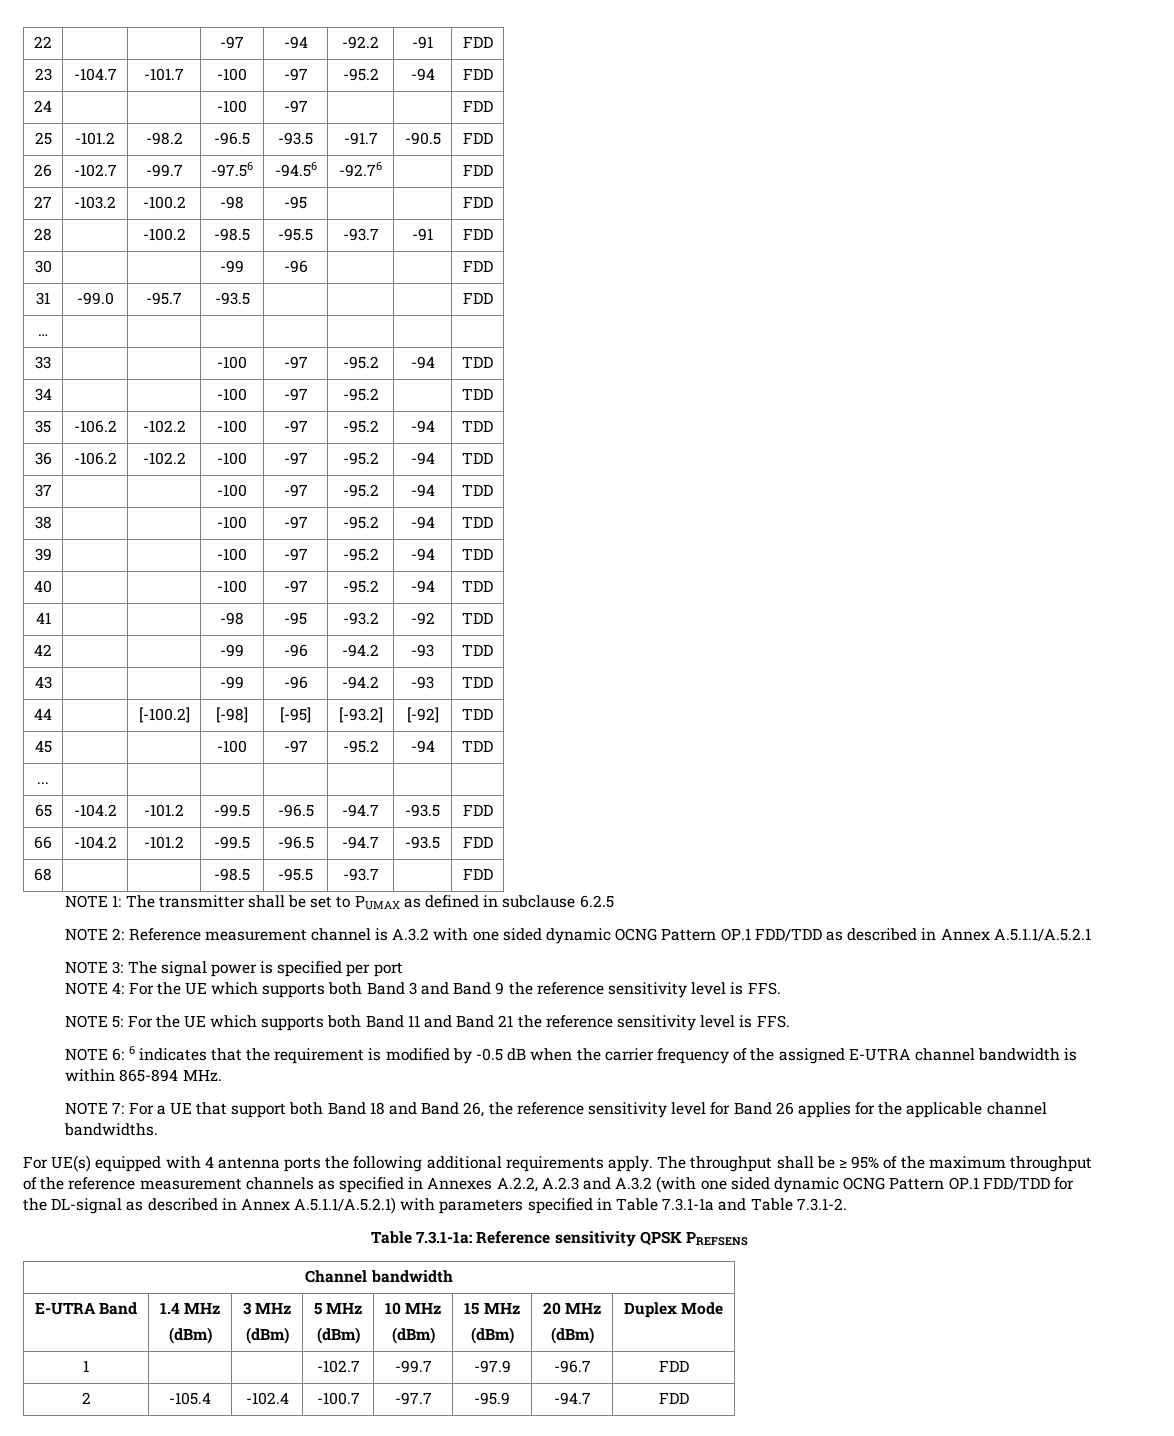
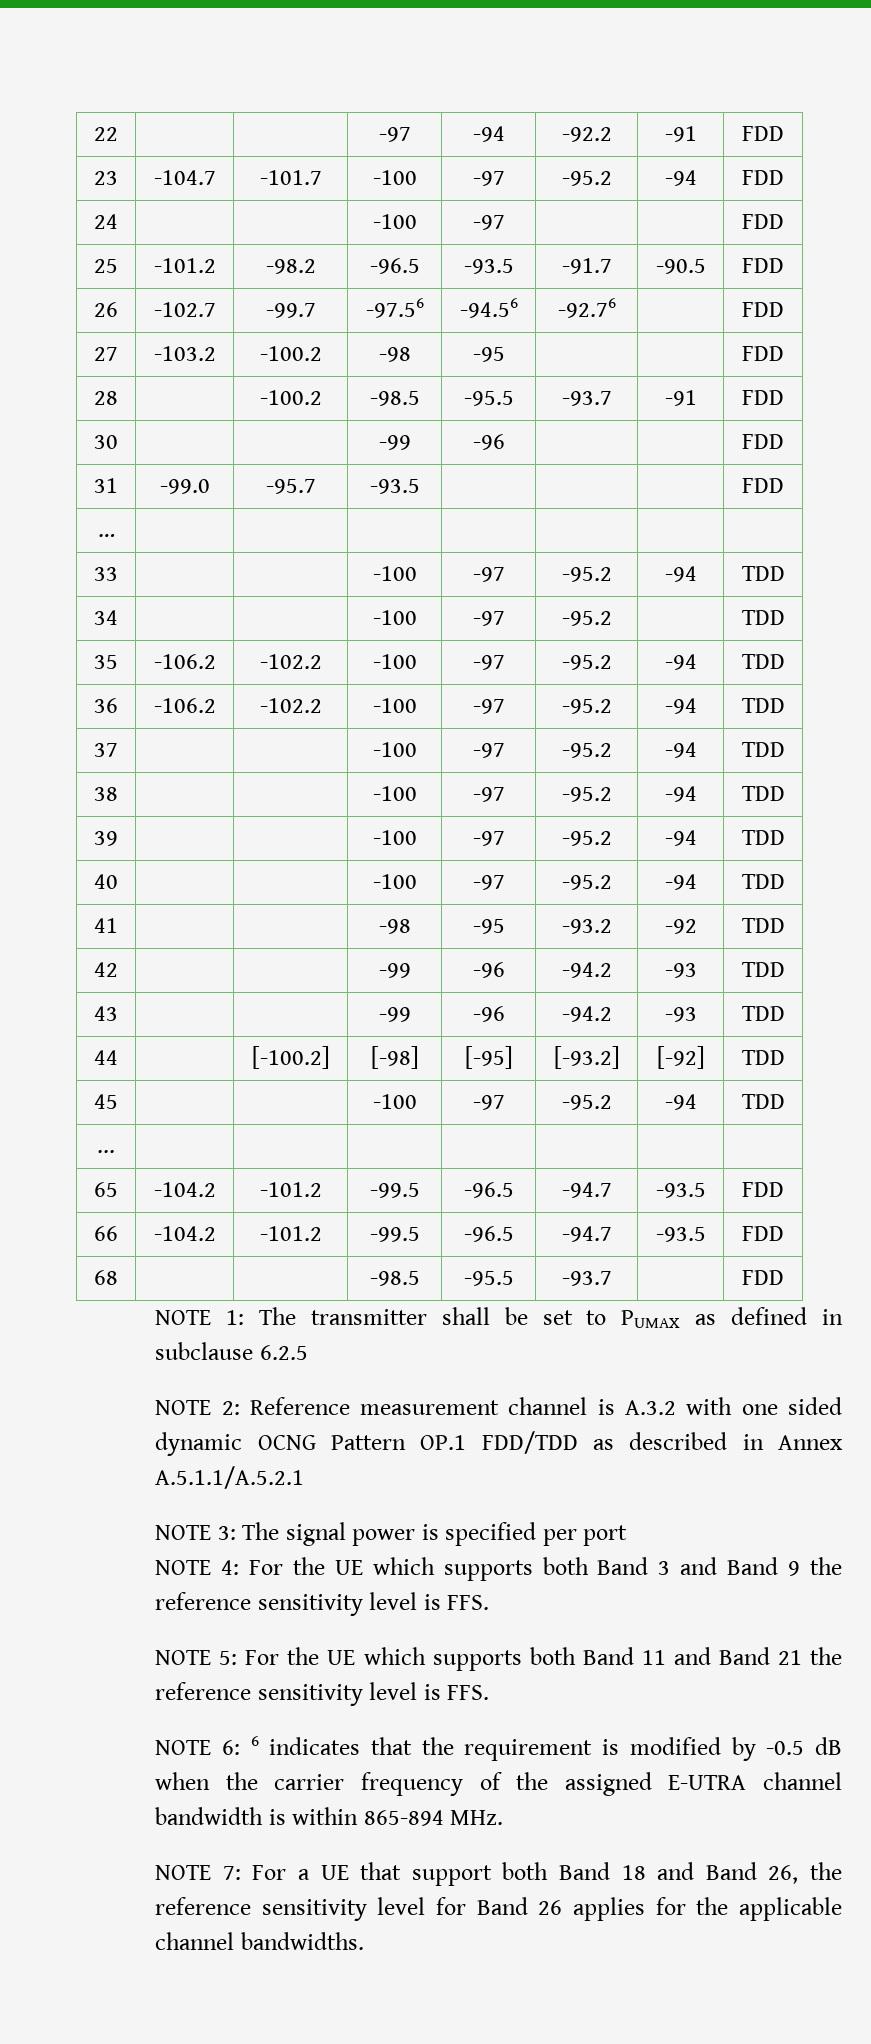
- For UE(s) equipped with 4 antenna ports the following additional requirements apply. The throughput shall be ≥ 95% of the maximum throughput of the reference measurement channels as specified in Annexes A.2.2, A.2.3 and A.3.2 (with one sided dynamic OCNG Pattern OP.1 FDD/TDD for the DL-signal as described in Annex A.5.1.1/A.5.2.1) with parameters specified in Table 7.3.1-1a and Table 7.3.1-2.
- Table 7.3.1-1a: Reference sensitivity QPSK PREFSENS
- Channel bandwidth
- E-UTRA Band | 1.4 MHz
- (dBm) | 3 MHz
- (dBm) | 5 MHz
- (dBm) | 10 MHz
- (dBm) | 15 MHz
- (dBm) | 20 MHz
- (dBm) | Duplex Mode
- 1 | | | -102.7 | -99.7 | -97.9 | -96.7 | FDD
- 2 | -105.4 | -102.4 | -100.7 | -97.7 | -95.9 | -94.7 | FDD

